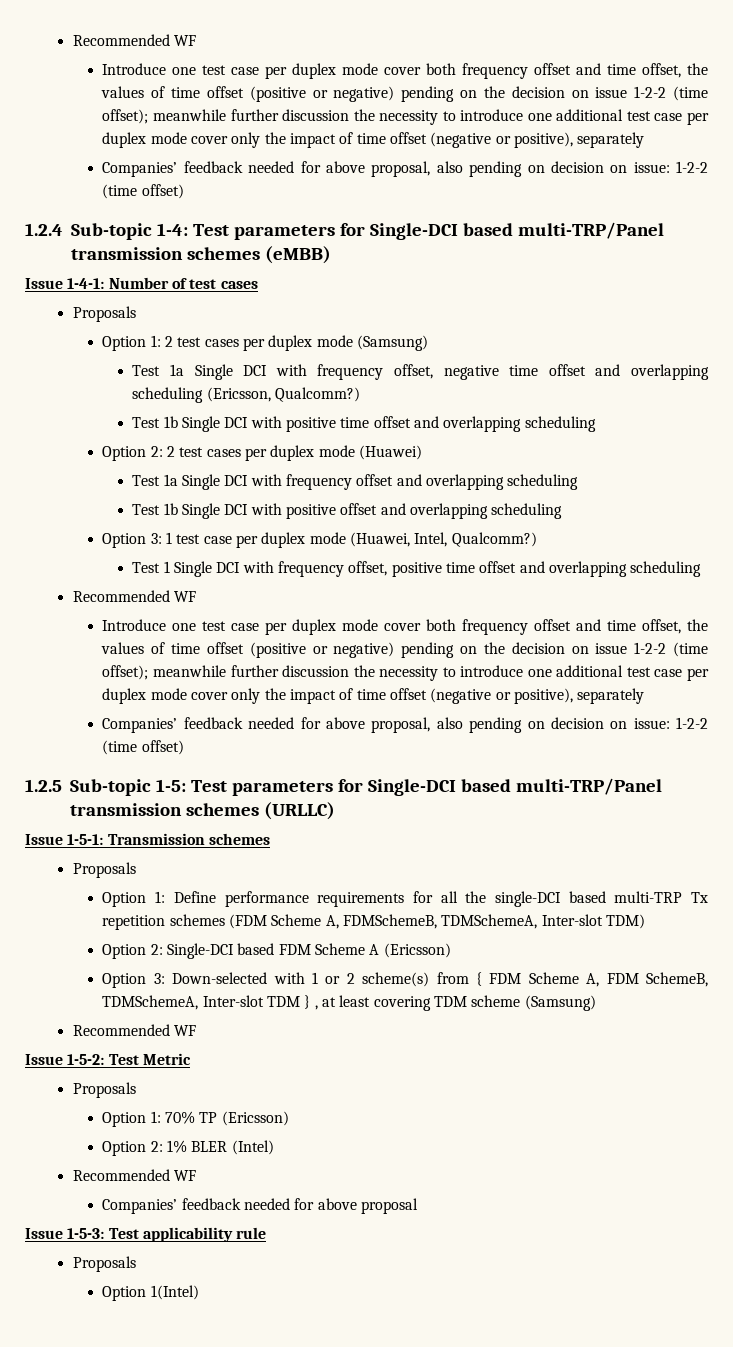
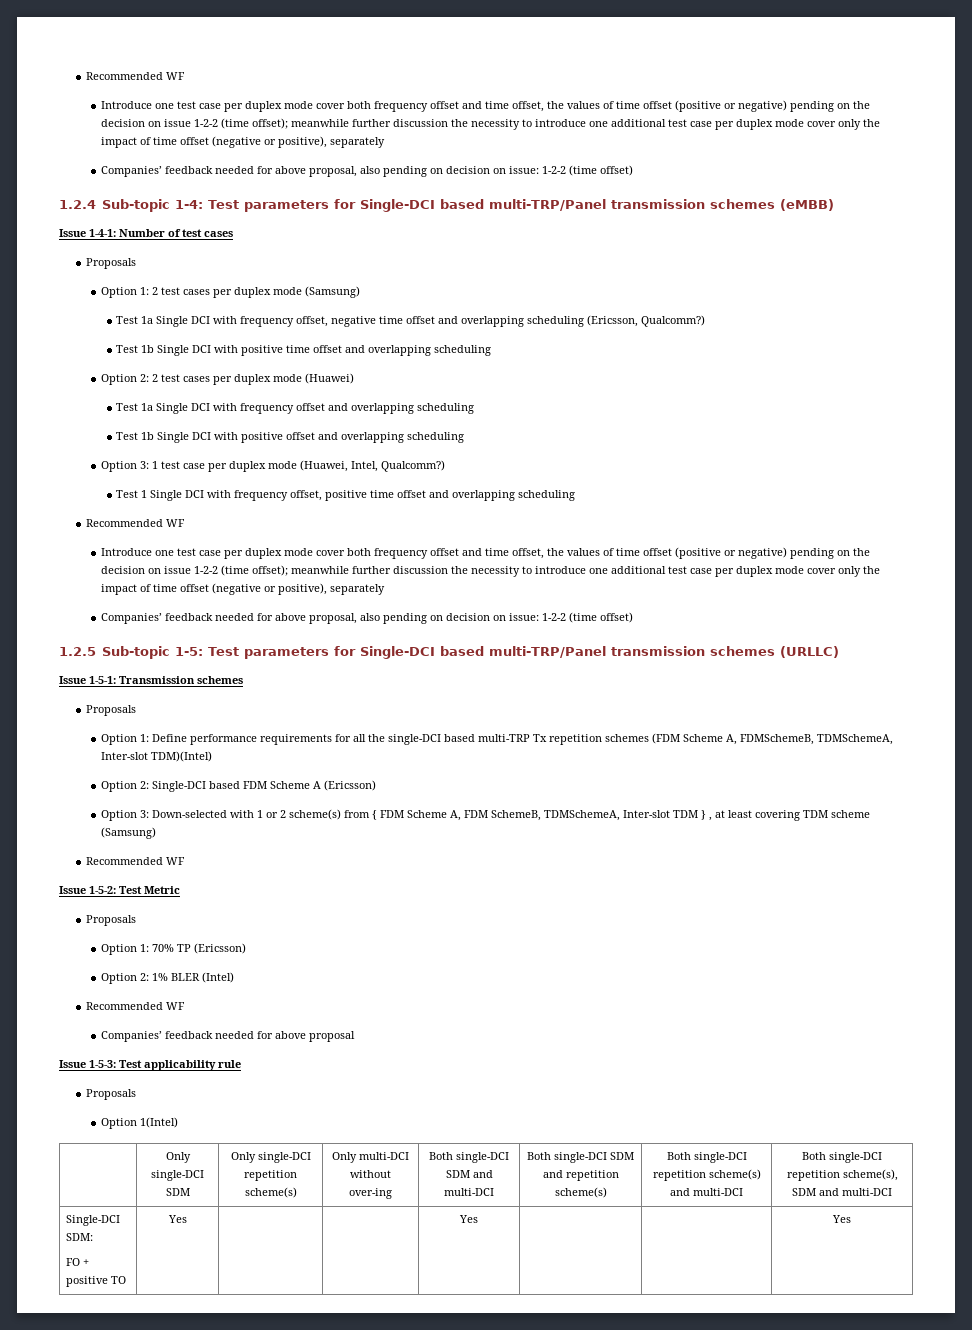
- Option 1: Define performance requirements for all the single-DCI based multi-TRP Tx repetition schemes (FDM Scheme A, FDMSchemeB, TDMSchemeA, Inter-slot TDM)
+ Option 1: Define performance requirements for all the single-DCI based multi-TRP Tx repetition schemes (FDM Scheme A, FDMSchemeB, TDMSchemeA, Inter-slot TDM)(Intel)
+ | Only single-DCI SDM | Only single-DCI repetition scheme(s) | Only multi-DCI without over-ing | Both single-DCI SDM and multi-DCI | Both single-DCI SDM and repetition scheme(s) | Both single-DCI repetition scheme(s) and multi-DCI | Both single-DCI repetition scheme(s), SDM and multi-DCI
+ Single-DCI SDM:
+ FO + positive TO | Yes | | | Yes | | | Yes

